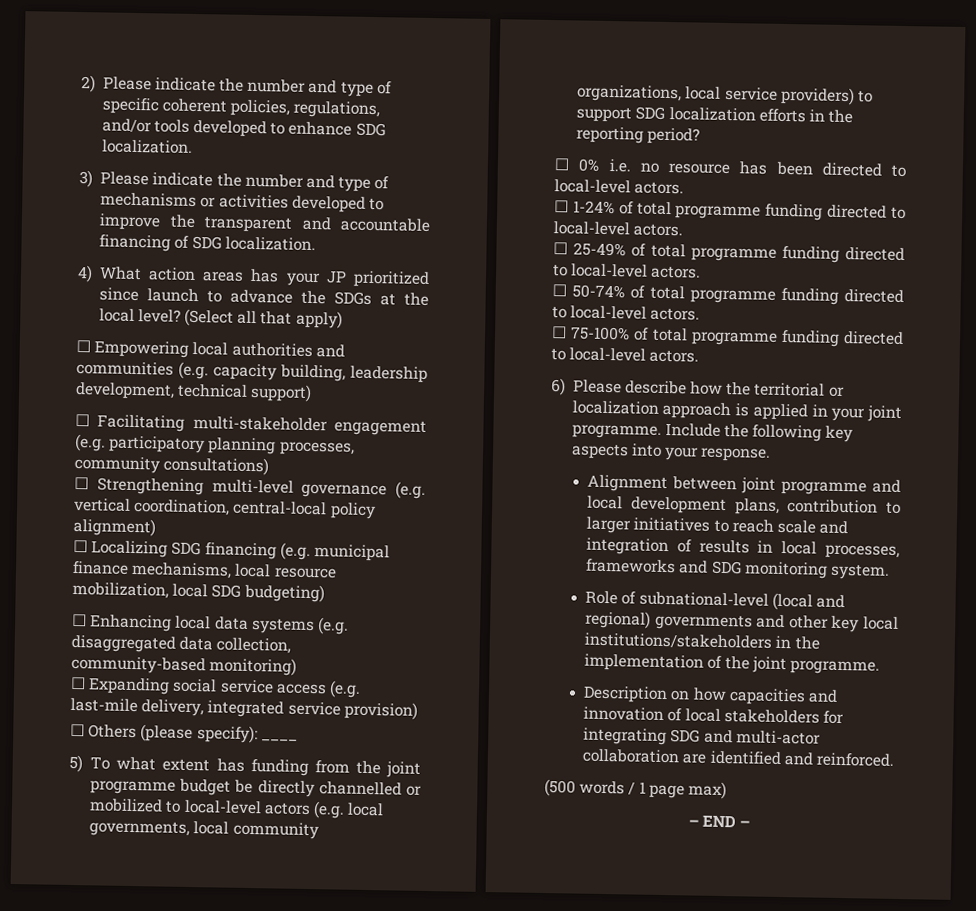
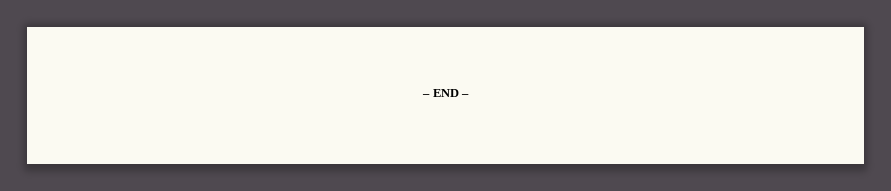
- 2) Please indicate the number and type of specific coherent policies, regulations, and/or tools developed to enhance SDG localization.
- 3) Please indicate the number and type of mechanisms or activities developed to improve the transparent and accountable financing of SDG localization.
- 4) What action areas has your JP prioritized since launch to advance the SDGs at the local level? (Select all that apply)
- ☐ Empowering local authorities and communities (e.g. capacity building, leadership development, technical support)
- ☐ Facilitating multi-stakeholder engagement (e.g. participatory planning processes, community consultations)
- ☐ Strengthening multi-level governance (e.g. vertical coordination, central-local policy alignment)
- ☐ Localizing SDG financing (e.g. municipal finance mechanisms, local resource mobilization, local SDG budgeting)
- ☐ Enhancing local data systems (e.g. disaggregated data collection, community-based monitoring)
- ☐ Expanding social service access (e.g. last-mile delivery, integrated service provision)
- ☐ Others (please specify): ____
- 5) To what extent has funding from the joint programme budget be directly channelled or mobilized to local-level actors (e.g. local governments, local community organizations, local service providers) to support SDG localization efforts in the reporting period?
- ☐ 0% i.e. no resource has been directed to local-level actors.
- ☐ 1-24% of total programme funding directed to local-level actors.
- ☐ 25-49% of total programme funding directed to local-level actors.
- ☐ 50-74% of total programme funding directed to local-level actors.
- ☐ 75-100% of total programme funding directed to local-level actors.
- 6) Please describe how the territorial or localization approach is applied in your joint programme. Include the following key aspects into your response.
- Alignment between joint programme and local development plans, contribution to larger initiatives to reach scale and integration of results in local processes, frameworks and SDG monitoring system.
- Role of subnational-level (local and regional) governments and other key local institutions/stakeholders in the implementation of the joint programme.
- Description on how capacities and innovation of local stakeholders for integrating SDG and multi-actor collaboration are identified and reinforced.
- (500 words / 1 page max)

